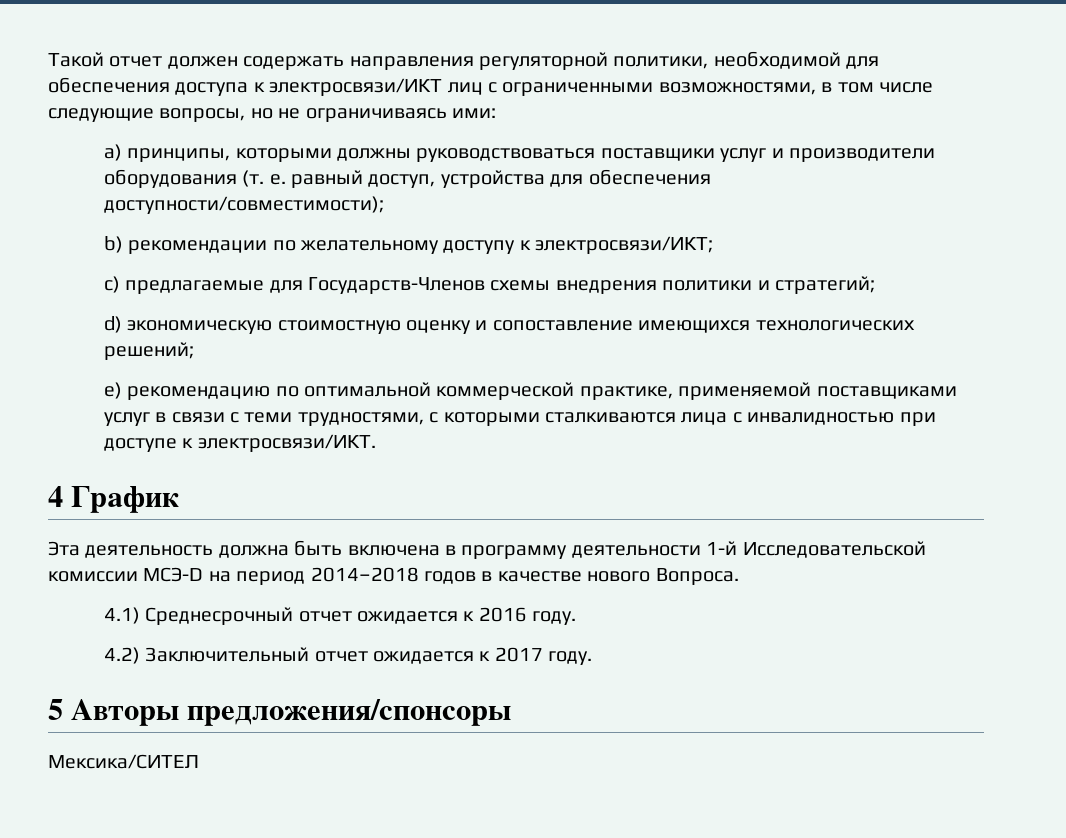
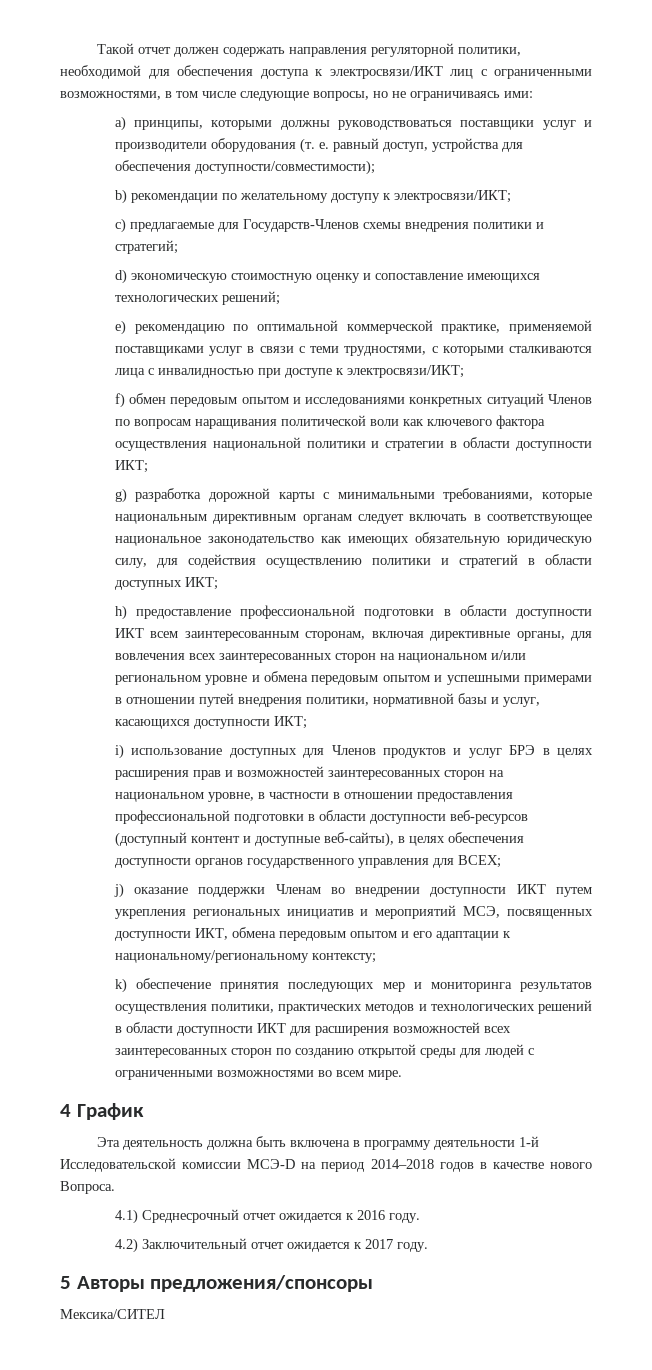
- e) рекомендацию по оптимальной коммерческой практике, применяемой поставщиками услуг в связи с теми трудностями, с которыми сталкиваются лица с инвалидностью при доступе к электросвязи/ИКТ.
+ e) рекомендацию по оптимальной коммерческой практике, применяемой поставщиками услуг в связи с теми трудностями, с которыми сталкиваются лица с инвалидностью при доступе к электросвязи/ИКТ;
+ f) обмен передовым опытом и исследованиями конкретных ситуаций Членов по вопросам наращивания политической воли как ключевого фактора осуществления национальной политики и стратегии в области доступности ИКТ;
+ g) разработка дорожной карты с минимальными требованиями, которые национальным директивным органам следует включать в соответствующее национальное законодательство как имеющих обязательную юридическую силу, для содействия осуществлению политики и стратегий в области доступных ИКТ;
+ h) предоставление профессиональной подготовки в области доступности ИКТ всем заинтересованным сторонам, включая директивные органы, для вовлечения всех заинтересованных сторон на национальном и/или региональном уровне и обмена передовым опытом и успешными примерами в отношении путей внедрения политики, нормативной базы и услуг, касающихся доступности ИКТ;
+ i) использование доступных для Членов продуктов и услуг БРЭ в целях расширения прав и возможностей заинтересованных сторон на национальном уровне, в частности в отношении предоставления профессиональной подготовки в области доступности веб-ресурсов (доступный контент и доступные веб-сайты), в целях обеспечения доступности органов государственного управления для ВСЕХ;
+ j) оказание поддержки Членам во внедрении доступности ИКТ путем укрепления региональных инициатив и мероприятий МСЭ, посвященных доступности ИКТ, обмена передовым опытом и его адаптации к национальному/региональному контексту;
+ k) обеспечение принятия последующих мер и мониторинга результатов осуществления политики, практических методов и технологических решений в области доступности ИКТ для расширения возможностей всех заинтересованных сторон по созданию открытой среды для людей с ограниченными возможностями во всем мире.

